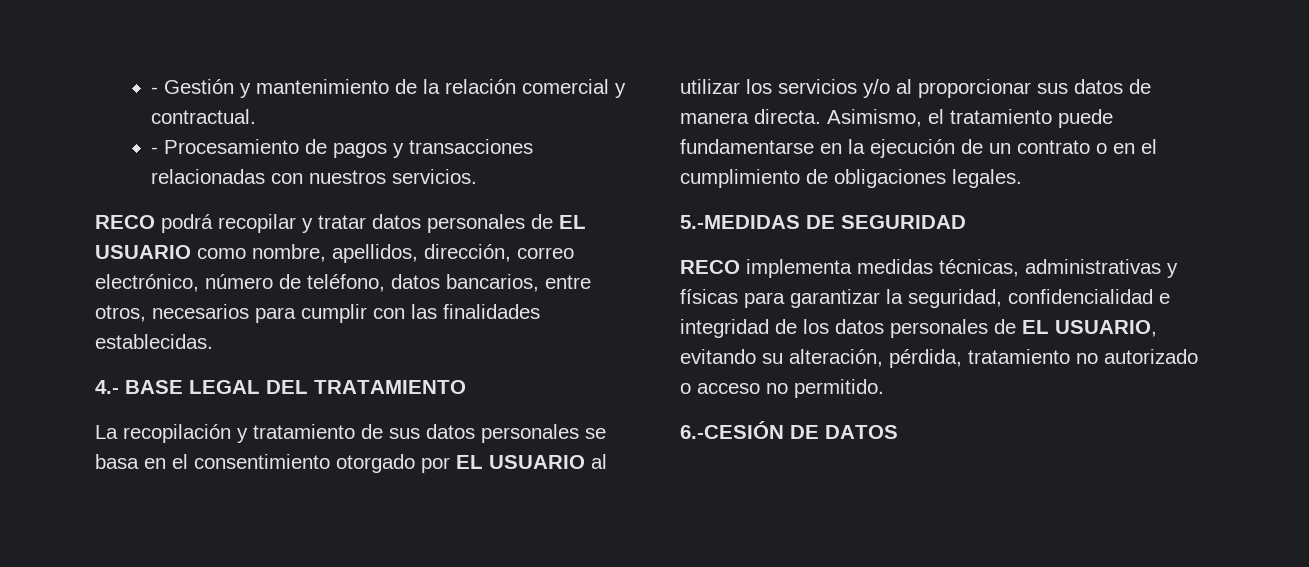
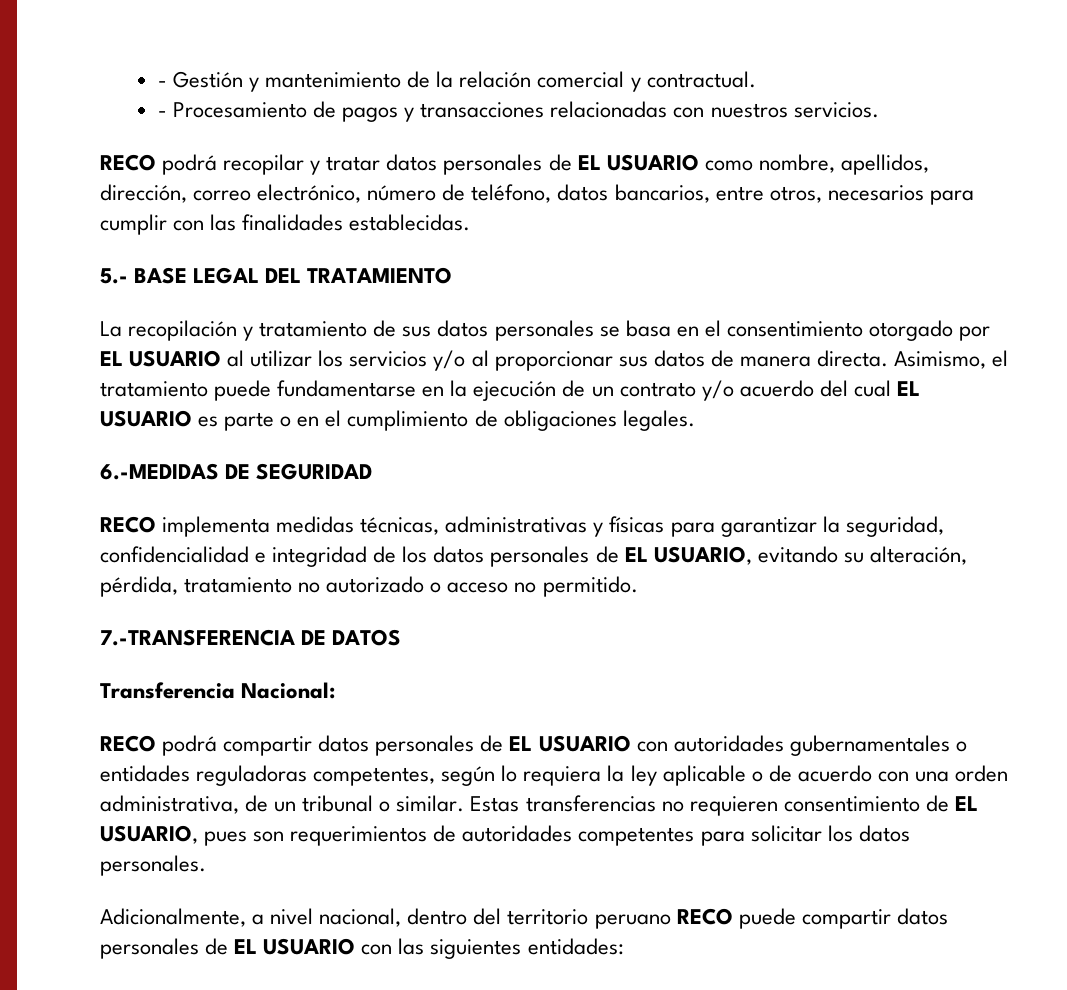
- 4.- BASE LEGAL DEL TRATAMIENTO
+ 5.- BASE LEGAL DEL TRATAMIENTO
- Asimismo, el tratamiento puede fundamentarse en la ejecución de un contrato o en el cumplimiento de obligaciones legales.
+ Asimismo, el tratamiento puede fundamentarse en la ejecución de un contrato y/o acuerdo del cual EL USUARIO es parte o en el cumplimiento de obligaciones legales.
- 5.-MEDIDAS DE SEGURIDAD
+ 6.-MEDIDAS DE SEGURIDAD
- 6.-CESIÓN DE DATOS
+ 7.-TRANSFERENCIA DE DATOS
+ Transferencia Nacional:
+ RECO podrá compartir datos personales de EL USUARIO con autoridades gubernamentales o entidades reguladoras competentes, según lo requiera la ley aplicable o de acuerdo con una orden administrativa, de un tribunal o similar. Estas transferencias no requieren consentimiento de EL USUARIO, pues son requerimientos de autoridades competentes para solicitar los datos personales.
+ Adicionalmente, a nivel nacional, dentro del territorio peruano RECO puede compartir datos personales de EL USUARIO con las siguientes entidades:

